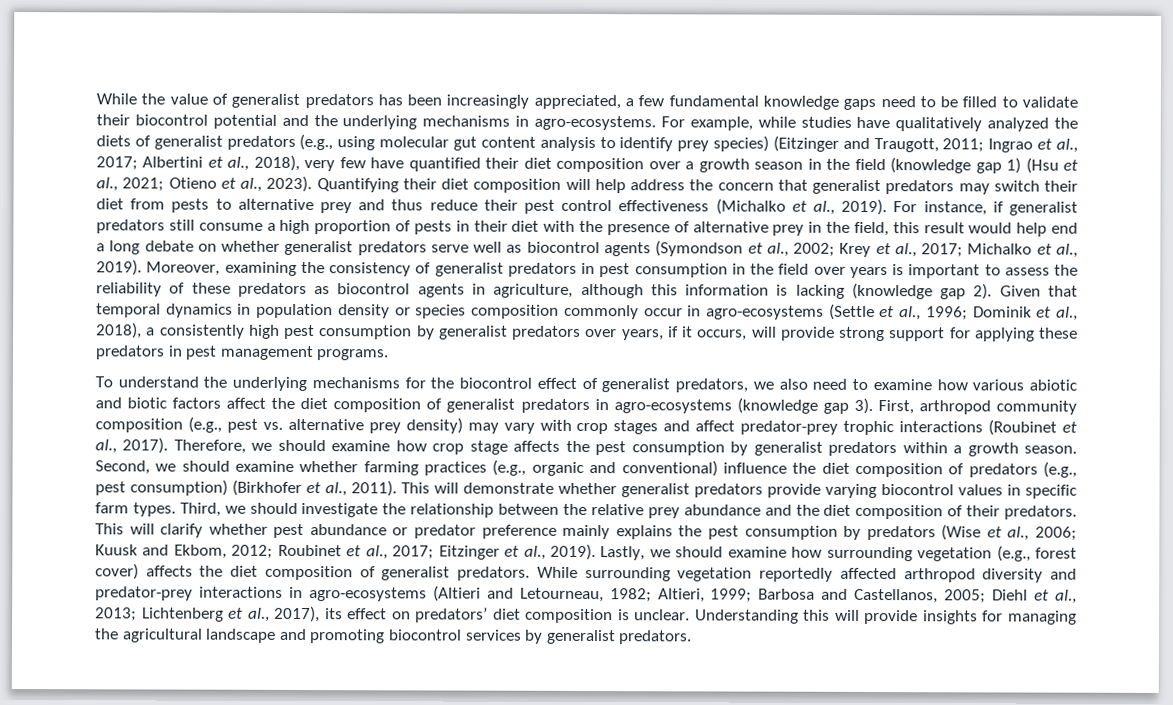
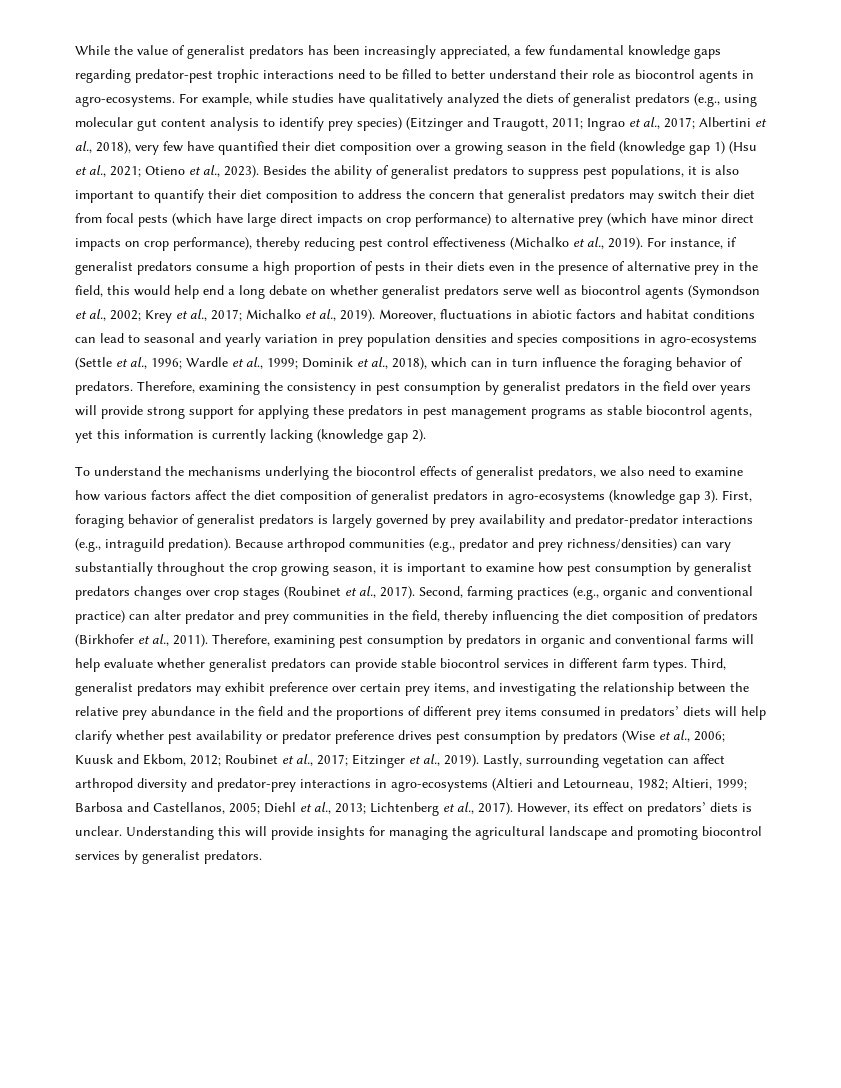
- While the value of generalist predators has been increasingly appreciated, a few fundamental knowledge gaps need to be filled to validate their biocontrol potential and the underlying mechanisms in agro-ecosystems.
+ While the value of generalist predators has been increasingly appreciated, a few fundamental knowledge gaps regarding predator-pest trophic interactions need to be filled to better understand their role as biocontrol agents in agro-ecosystems.
- For example, while studies have qualitatively analyzed the diets of generalist predators (e.g., using molecular gut content analysis to identify prey species) (Eitzinger and Traugott, 2011; Ingrao et al., 2017; Albertini et al., 2018), very few have quantified their diet composition over a growth season in the field (knowledge gap 1) (Hsu et al., 2021; Otieno et al., 2023).
+ For example, while studies have qualitatively analyzed the diets of generalist predators (e.g., using molecular gut content analysis to identify prey species) (Eitzinger and Traugott, 2011; Ingrao et al., 2017; Albertini et al., 2018), very few have quantified their diet composition over a growing season in the field (knowledge gap 1) (Hsu et al., 2021; Otieno et al., 2023).
- Quantifying their diet composition will help address the concern that generalist predators may switch their diet from pests to alternative prey and thus reduce their pest control effectiveness (Michalko et al., 2019).
+ Besides the ability of generalist predators to suppress pest populations, it is also important to quantify their diet composition to address the concern that generalist predators may switch their diet from focal pests (which have large direct impacts on crop performance) to alternative prey (which have minor direct impacts on crop performance), thereby reducing pest control effectiveness (Michalko et al., 2019).
- For instance, if generalist predators still consume a high proportion of pests in their diet with the presence of alternative prey in the field, this result would help end a long debate on whether generalist predators serve well as biocontrol agents (Symondson et al., 2002; Krey et al., 2017; Michalko et al., 2019).
+ For instance, if generalist predators consume a high proportion of pests in their diets even in the presence of alternative prey in the field, this would help end a long debate on whether generalist predators serve well as biocontrol agents (Symondson et al., 2002; Krey et al., 2017; Michalko et al., 2019).
- Moreover, examining the consistency of generalist predators in pest consumption in the field over years is important to assess the reliability of these predators as biocontrol agents in agriculture, although this information is lacking (knowledge gap 2). Given that temporal dynamics in population density or species composition commonly occur in agro-ecosystems (Settle et al., 1996; Dominik et al., 2018), a consistently high pest consumption by generalist predators over years, if it occurs, will provide strong support for applying these predators in pest management programs.
+ Moreover, fluctuations in abiotic factors and habitat conditions can lead to seasonal and yearly variation in prey population densities and species compositions in agro-ecosystems (Settle et al., 1996; Wardle et al., 1999; Dominik et al., 2018), which can in turn influence the foraging behavior of predators. Therefore, examining the consistency in pest consumption by generalist predators in the field over years will provide strong support for applying these predators in pest management programs as stable biocontrol agents, yet this information is currently lacking (knowledge gap 2).
- To understand the underlying mechanisms for the biocontrol effect of generalist predators, we also need to examine how various abiotic and biotic factors affect the diet composition of generalist predators in agro-ecosystems (knowledge gap 3).
+ To understand the mechanisms underlying the biocontrol effects of generalist predators, we also need to examine how various factors affect the diet composition of generalist predators in agro-ecosystems (knowledge gap 3).
- First, arthropod community composition (e.g., pest vs. alternative prey density) may vary with crop stages and affect predator-prey trophic interactions (Roubinet et al., 2017). Therefore, we should examine how crop stage affects the pest consumption by generalist predators within a growth season. Second, we should examine whether farming practices (e.g., organic and conventional) influence the diet composition of predators (e.g., pest consumption) (Birkhofer et al., 2011).
+ First, foraging behavior of generalist predators is largely governed by prey availability and predator-predator interactions (e.g., intraguild predation). Because arthropod communities (e.g., predator and prey richness/densities) can vary substantially throughout the crop growing season, it is important to examine how pest consumption by generalist predators changes over crop stages (Roubinet et al., 2017). Second, farming practices (e.g., organic and conventional practice) can alter predator and prey communities in the field, thereby influencing the diet composition of predators (Birkhofer et al., 2011).
- This will demonstrate whether generalist predators provide varying biocontrol values in specific farm types. Third, we should investigate the relationship between the relative prey abundance and the diet composition of their predators. This will clarify whether pest abundance or predator preference mainly explains the pest consumption by predators (Wise et al., 2006; Kuusk and Ekbom, 2012; Roubinet et al., 2017; Eitzinger et al., 2019).
+ Therefore, examining pest consumption by predators in organic and conventional farms will help evaluate whether generalist predators can provide stable biocontrol services in different farm types. Third, generalist predators may exhibit preference over certain prey items, and investigating the relationship between the relative prey abundance in the field and the proportions of different prey items consumed in predators’ diets will help clarify whether pest availability or predator preference drives pest consumption by predators (Wise et al., 2006; Kuusk and Ekbom, 2012; Roubinet et al., 2017; Eitzinger et al., 2019).
- Lastly, we should examine how surrounding vegetation (e.g., forest cover) affects the diet composition of generalist predators. While surrounding vegetation reportedly affected arthropod diversity and predator-prey interactions in agro-ecosystems (Altieri and Letourneau, 1982; Altieri, 1999; Barbosa and Castellanos, 2005; Diehl et al., 2013; Lichtenberg et al., 2017), its effect on predators’ diet composition is unclear.
+ Lastly, surrounding vegetation can affect arthropod diversity and predator-prey interactions in agro-ecosystems (Altieri and Letourneau, 1982; Altieri, 1999; Barbosa and Castellanos, 2005; Diehl et al., 2013; Lichtenberg et al., 2017). However, its effect on predators’ diets is unclear.

